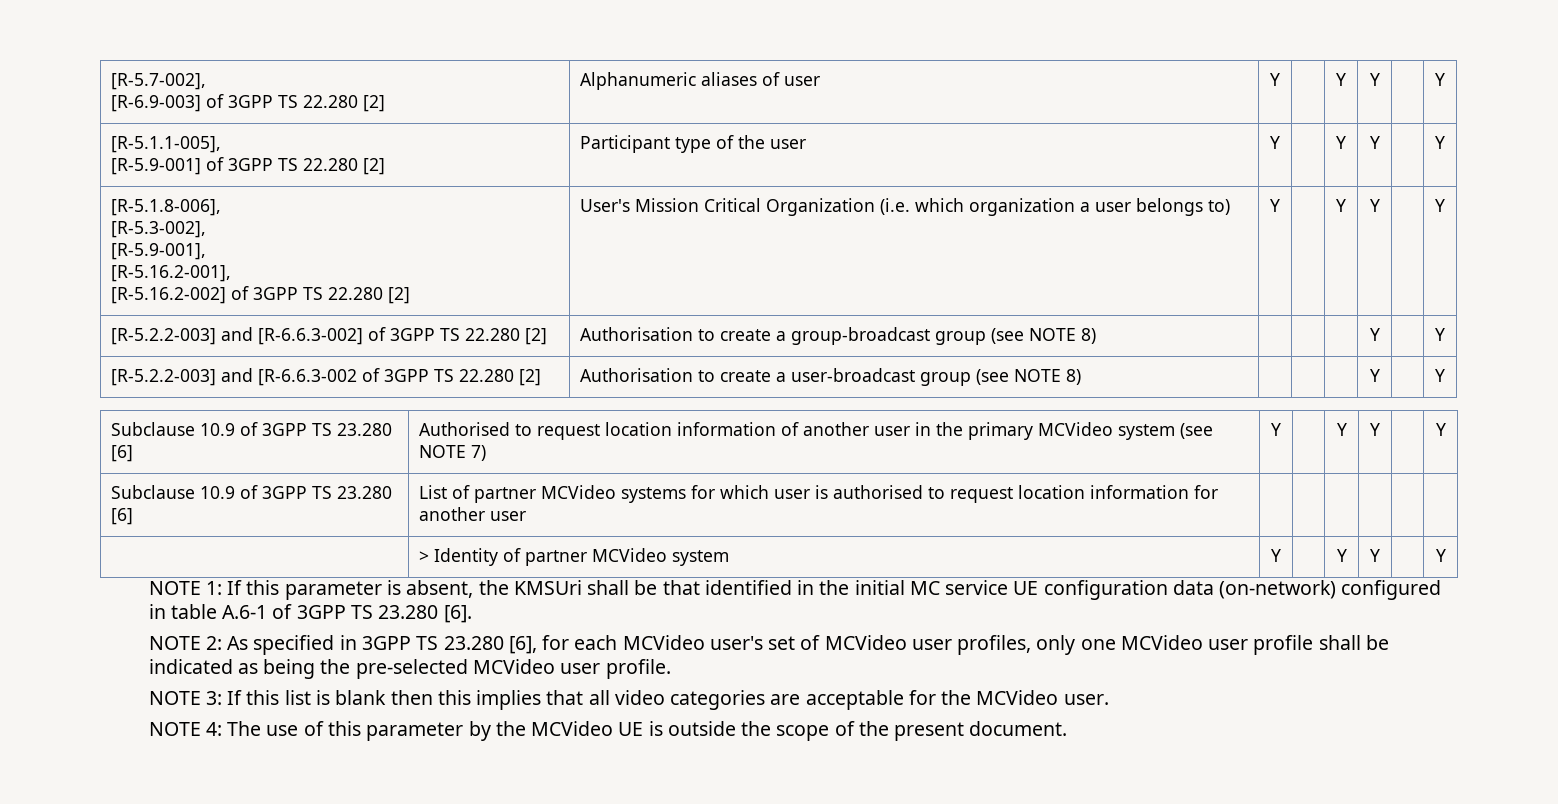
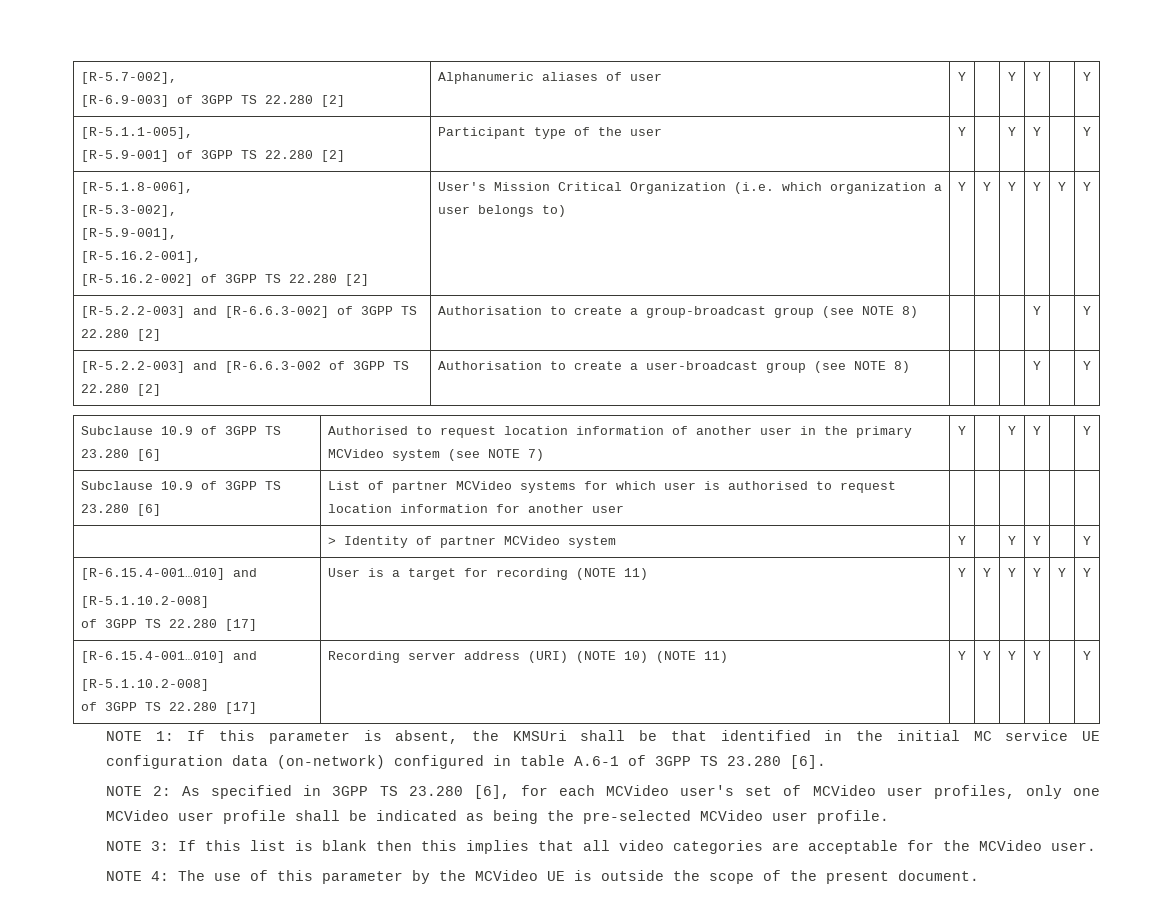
  [R-5.1.8-006],
  [R-5.3-002],
  [R-5.9-001],
  [R-5.16.2-001],
- [R-5.16.2-002] of 3GPP TS 22.280 [2] | User's Mission Critical Organization (i.e. which organization a user belongs to) | Y | | Y | Y | | Y
+ [R-5.16.2-002] of 3GPP TS 22.280 [2] | User's Mission Critical Organization (i.e. which organization a user belongs to) | Y | Y | Y | Y | Y | Y
  | > Identity of partner MCVideo system | Y | | Y | Y | | Y
+ [R-6.15.4-001…010] and
+ [R-5.1.10.2-008]
+ of 3GPP TS 22.280 [17] | User is a target for recording (NOTE 11) | Y | Y | Y | Y | Y | Y
+ [R-6.15.4-001…010] and
+ [R-5.1.10.2-008]
+ of 3GPP TS 22.280 [17] | Recording server address (URI) (NOTE 10) (NOTE 11) | Y | Y | Y | Y | | Y

